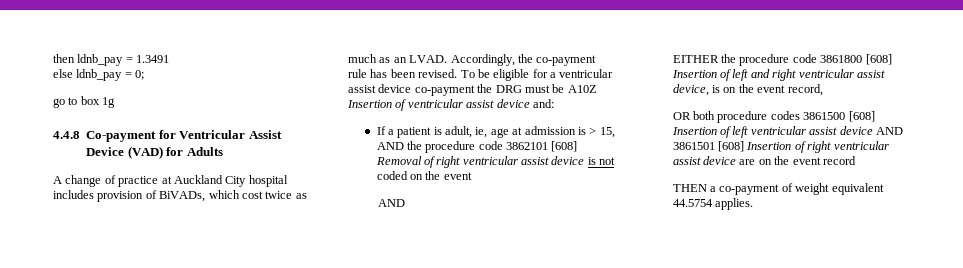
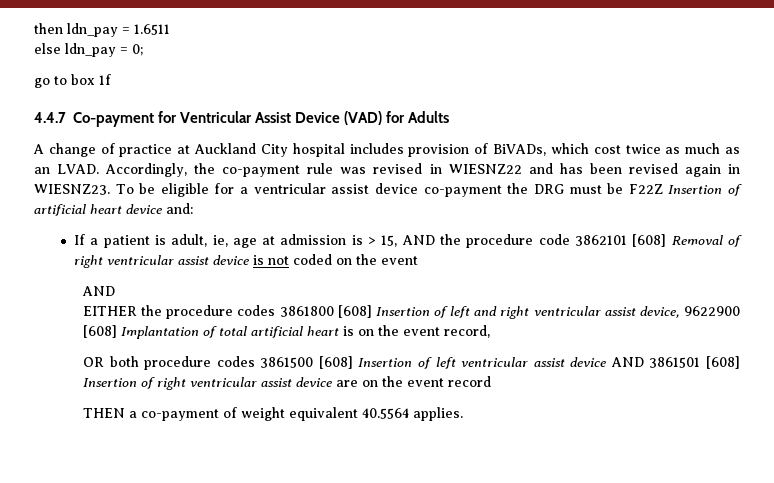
- then ldnb_pay = 1.3491
+ then ldn_pay = 1.6511
- else ldnb_pay = 0;
+ else ldn_pay = 0;
- go to box 1g
- 4.4.8 Co-payment for Ventricular Assist Device (VAD) for Adults
+ go to box 1f
+ 4.4.7 Co-payment for Ventricular Assist Device (VAD) for Adults
- Accordingly, the co-payment rule has been revised.
+ Accordingly, the co-payment rule was revised in WIESNZ22 and has been revised again in WIESNZ23.
- To be eligible for a ventricular assist device co-payment the DRG must be A10Z Insertion of ventricular assist device and:
+ To be eligible for a ventricular assist device co-payment the DRG must be F22Z Insertion of artificial heart device and:
- EITHER the procedure code 3861800 [608] Insertion of left and right ventricular assist device, is on the event record,
+ EITHER the procedure codes 3861800 [608] Insertion of left and right ventricular assist device, 9622900 [608] Implantation of total artificial heart is on the event record,
- THEN a co-payment of weight equivalent 44.5754 applies.
+ THEN a co-payment of weight equivalent 40.5564 applies.

